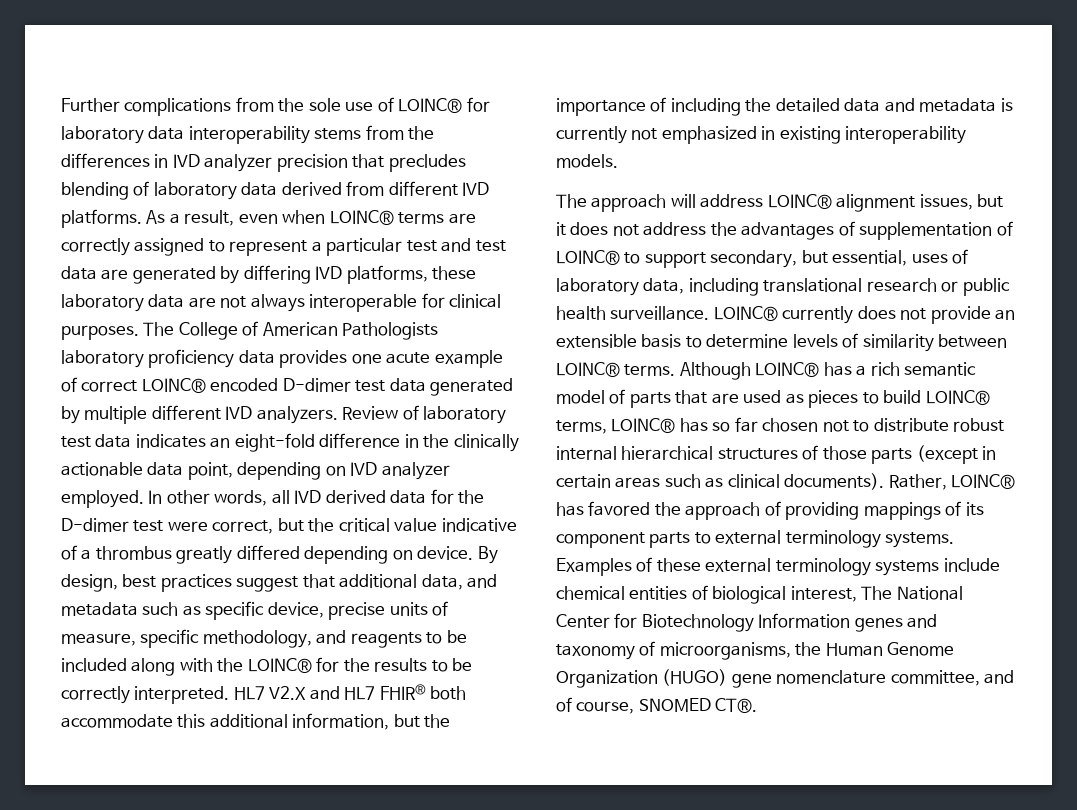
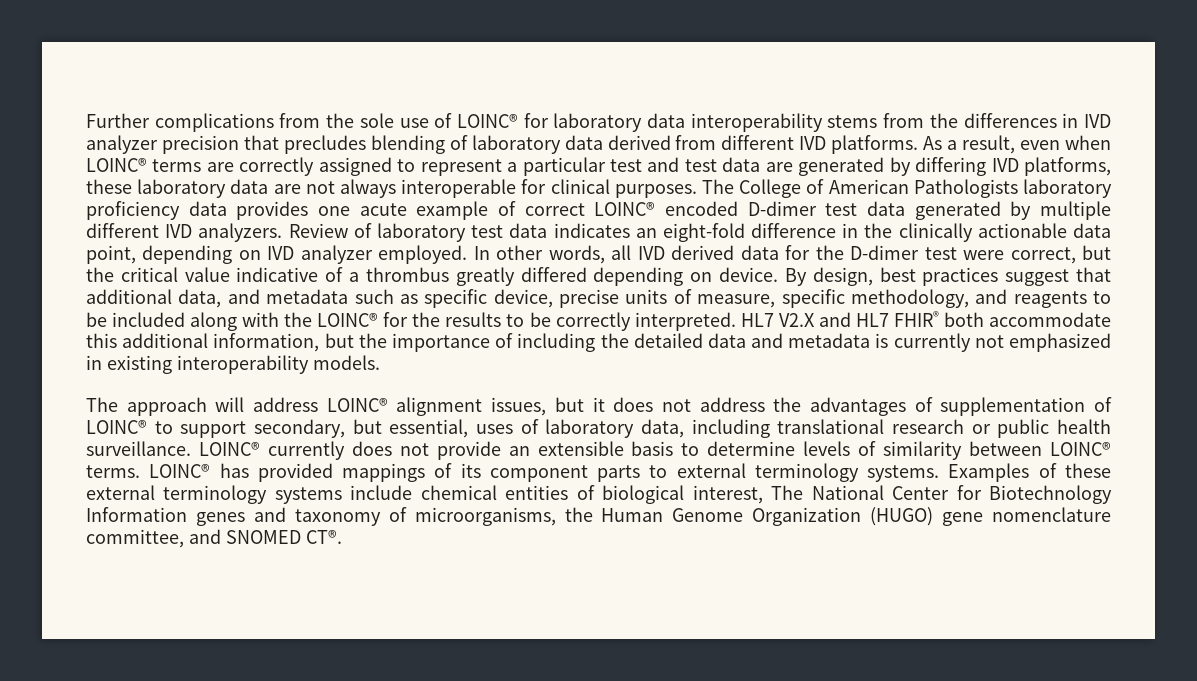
- Although LOINC® has a rich semantic model of parts that are used as pieces to build LOINC® terms, LOINC® has so far chosen not to distribute robust internal hierarchical structures of those parts (except in certain areas such as clinical documents). Rather, LOINC® has favored the approach of providing mappings of its component parts to external terminology systems.
+ LOINC® has provided mappings of its component parts to external terminology systems.
- Examples of these external terminology systems include chemical entities of biological interest, The National Center for Biotechnology Information genes and taxonomy of microorganisms, the Human Genome Organization (HUGO) gene nomenclature committee, and of course, SNOMED CT®.
+ Examples of these external terminology systems include chemical entities of biological interest, The National Center for Biotechnology Information genes and taxonomy of microorganisms, the Human Genome Organization (HUGO) gene nomenclature committee, and SNOMED CT®.

